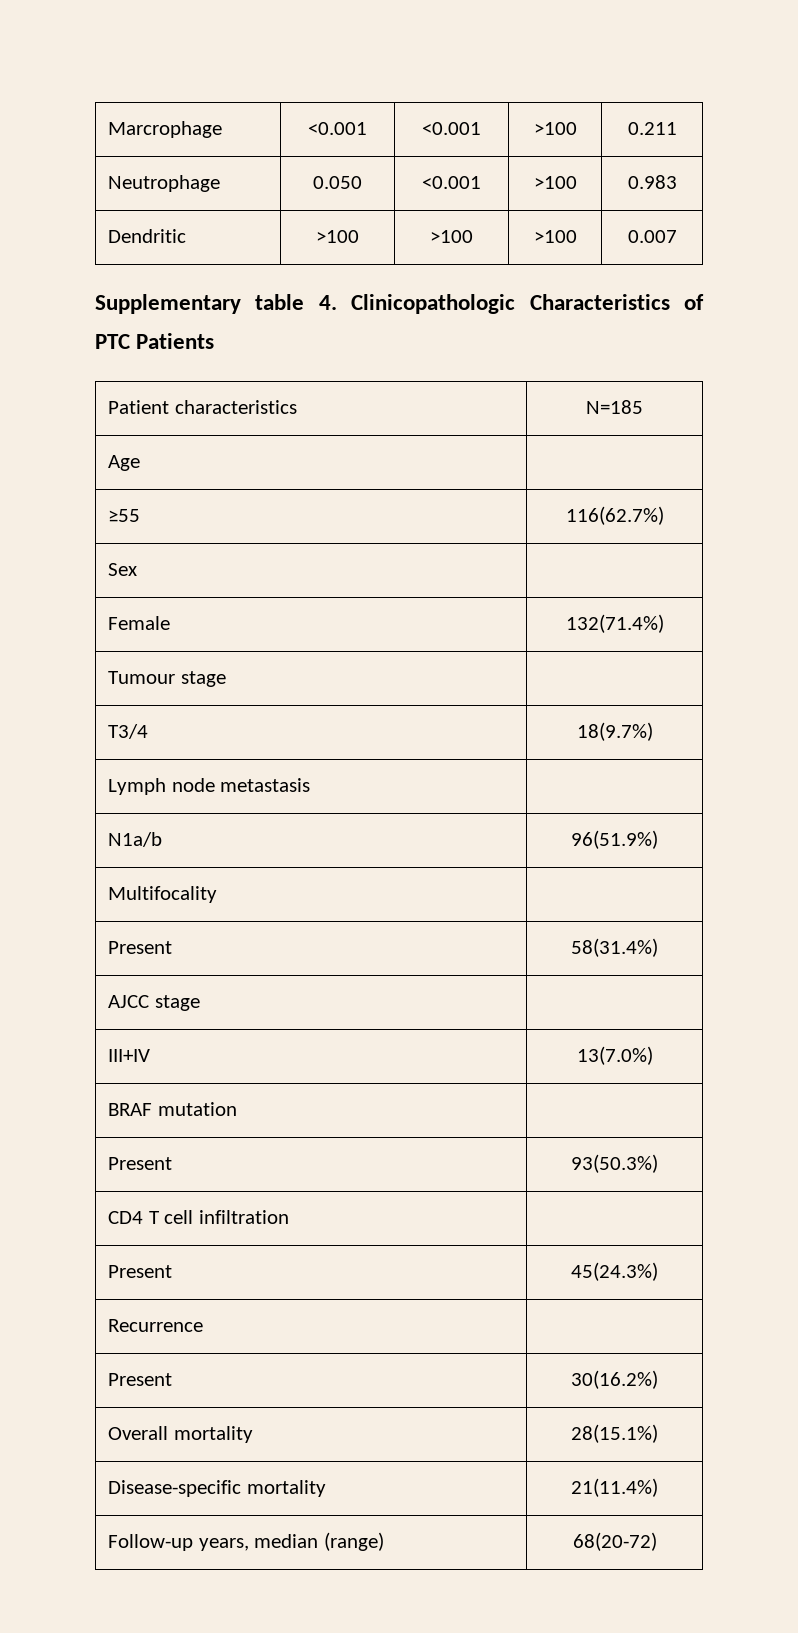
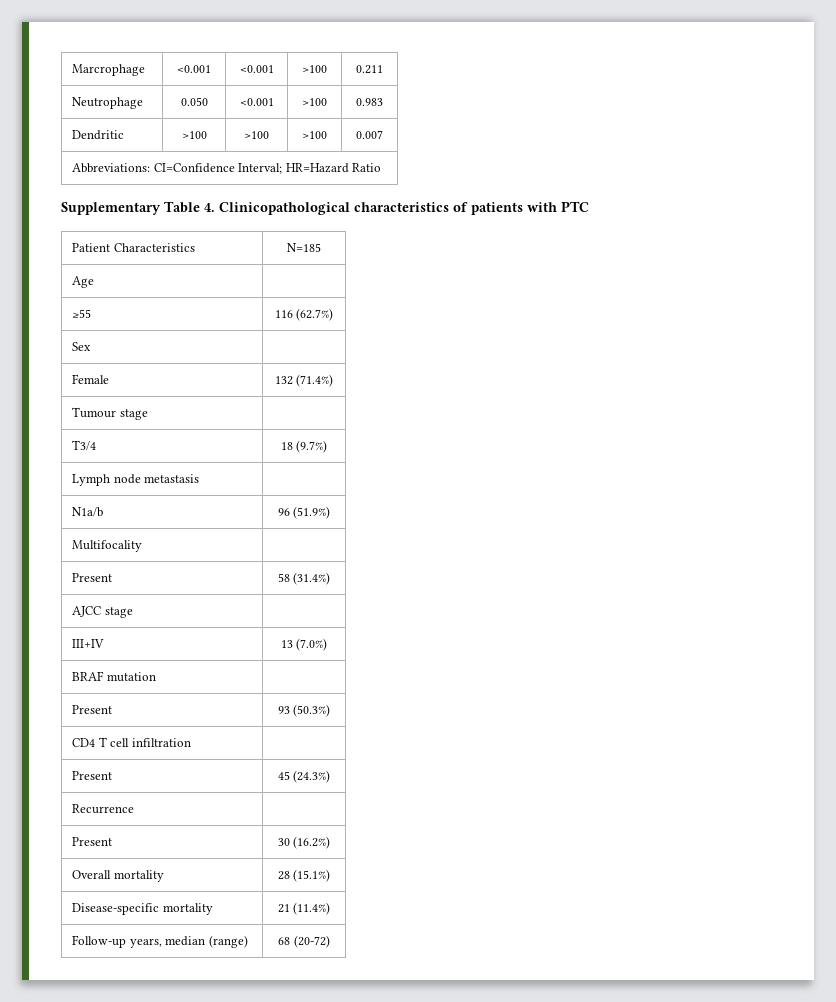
- Supplementary table 4. Clinicopathologic Characteristics of PTC Patients
+ Abbreviations: CI=Confidence Interval; HR=Hazard Ratio
+ Supplementary Table 4. Clinicopathological characteristics of patients with PTC
- Patient characteristics | N=185
+ Patient Characteristics | N=185
- ≥55 | 116(62.7%)
+ ≥55 | 116 (62.7%)
- Female | 132(71.4%)
+ Female | 132 (71.4%)
- T3/4 | 18(9.7%)
+ T3/4 | 18 (9.7%)
- N1a/b | 96(51.9%)
+ N1a/b | 96 (51.9%)
- Present | 58(31.4%)
+ Present | 58 (31.4%)
- III+IV | 13(7.0%)
+ III+IV | 13 (7.0%)
- Present | 93(50.3%)
+ Present | 93 (50.3%)
- Present | 45(24.3%)
+ Present | 45 (24.3%)
- Present | 30(16.2%)
+ Present | 30 (16.2%)
- Overall mortality | 28(15.1%)
+ Overall mortality | 28 (15.1%)
- Disease-specific mortality | 21(11.4%)
+ Disease-specific mortality | 21 (11.4%)
- Follow-up years, median (range) | 68(20-72)
+ Follow-up years, median (range) | 68 (20-72)

